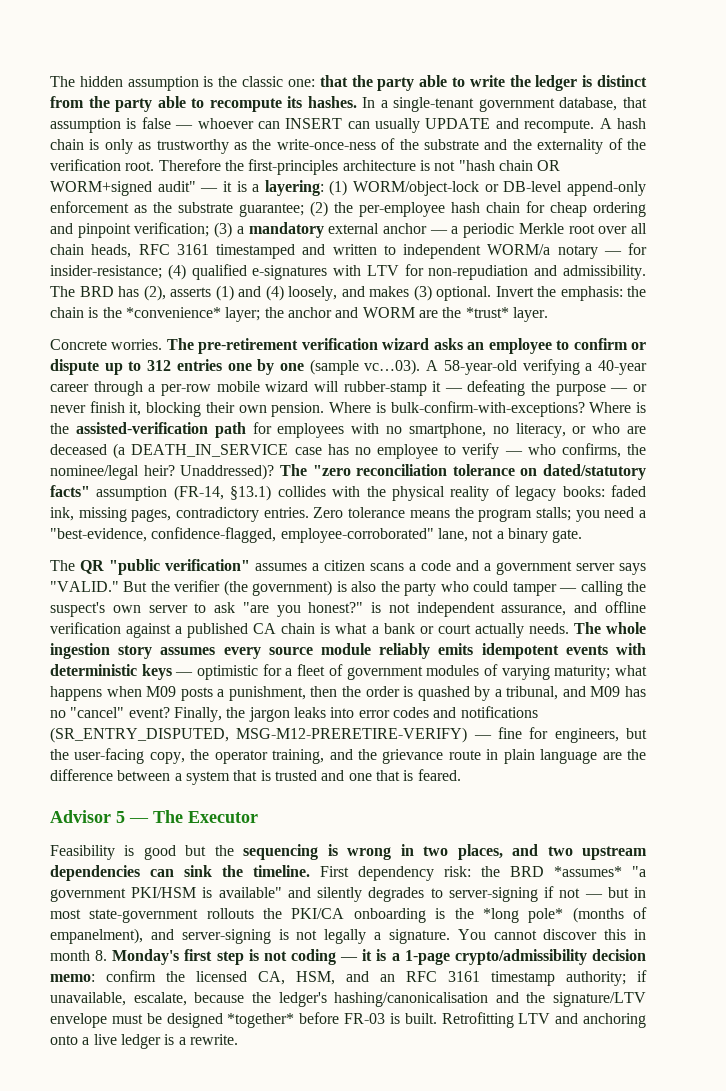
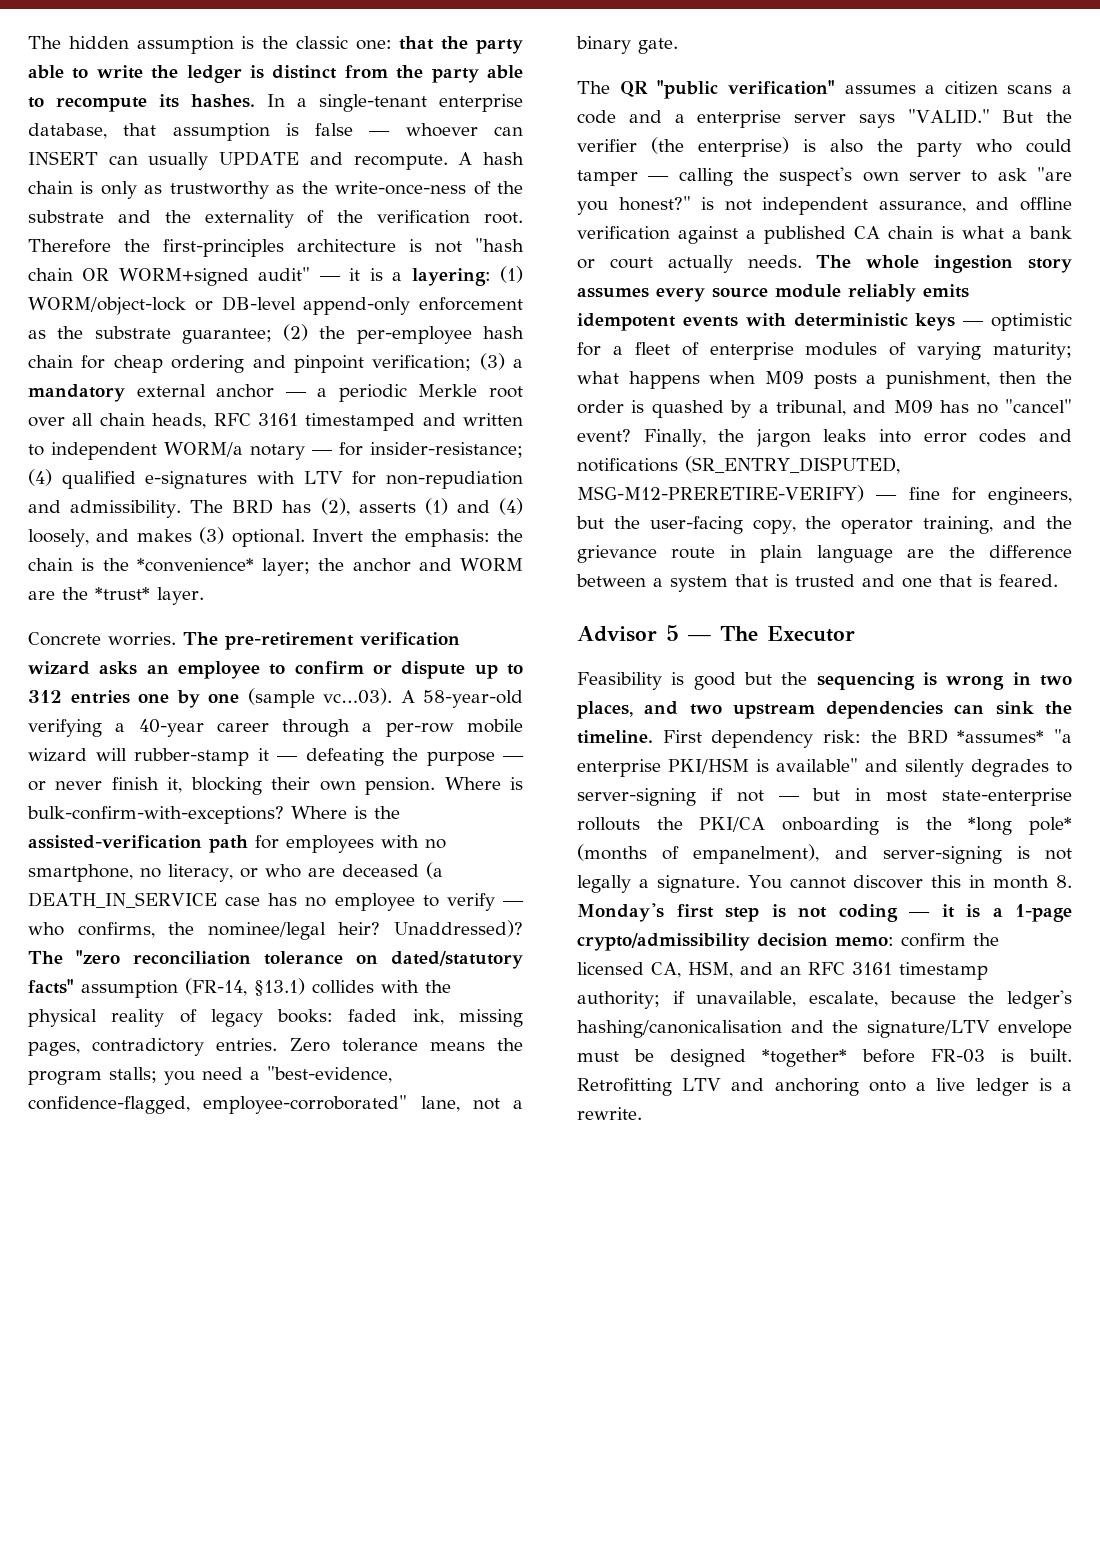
- In a single-tenant government database, that assumption is false — whoever can INSERT can usually UPDATE and recompute.
+ In a single-tenant enterprise database, that assumption is false — whoever can INSERT can usually UPDATE and recompute.
- The QR "public verification" assumes a citizen scans a code and a government server says "VALID."
+ The QR "public verification" assumes a citizen scans a code and a enterprise server says "VALID."
- But the verifier (the government) is also the party who could tamper — calling the suspect's own server to ask "are you honest?" is not independent assurance, and offline verification against a published CA chain is what a bank or court actually needs.
+ But the verifier (the enterprise) is also the party who could tamper — calling the suspect's own server to ask "are you honest?" is not independent assurance, and offline verification against a published CA chain is what a bank or court actually needs.
- The whole ingestion story assumes every source module reliably emits idempotent events with deterministic keys — optimistic for a fleet of government modules of varying maturity; what happens when M09 posts a punishment, then the order is quashed by a tribunal, and M09 has no "cancel" event?
+ The whole ingestion story assumes every source module reliably emits idempotent events with deterministic keys — optimistic for a fleet of enterprise modules of varying maturity; what happens when M09 posts a punishment, then the order is quashed by a tribunal, and M09 has no "cancel" event?
- First dependency risk: the BRD *assumes* "a government PKI/HSM is available" and silently degrades to server-signing if not — but in most state-government rollouts the PKI/CA onboarding is the *long pole* (months of empanelment), and server-signing is not legally a signature.
+ First dependency risk: the BRD *assumes* "a enterprise PKI/HSM is available" and silently degrades to server-signing if not — but in most state-enterprise rollouts the PKI/CA onboarding is the *long pole* (months of empanelment), and server-signing is not legally a signature.

